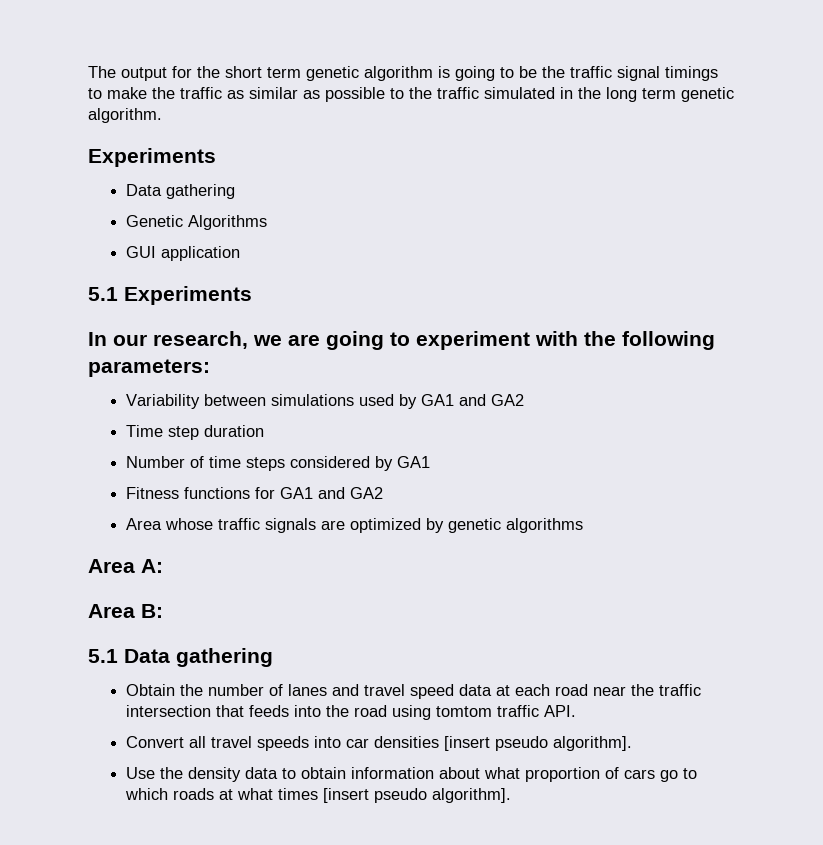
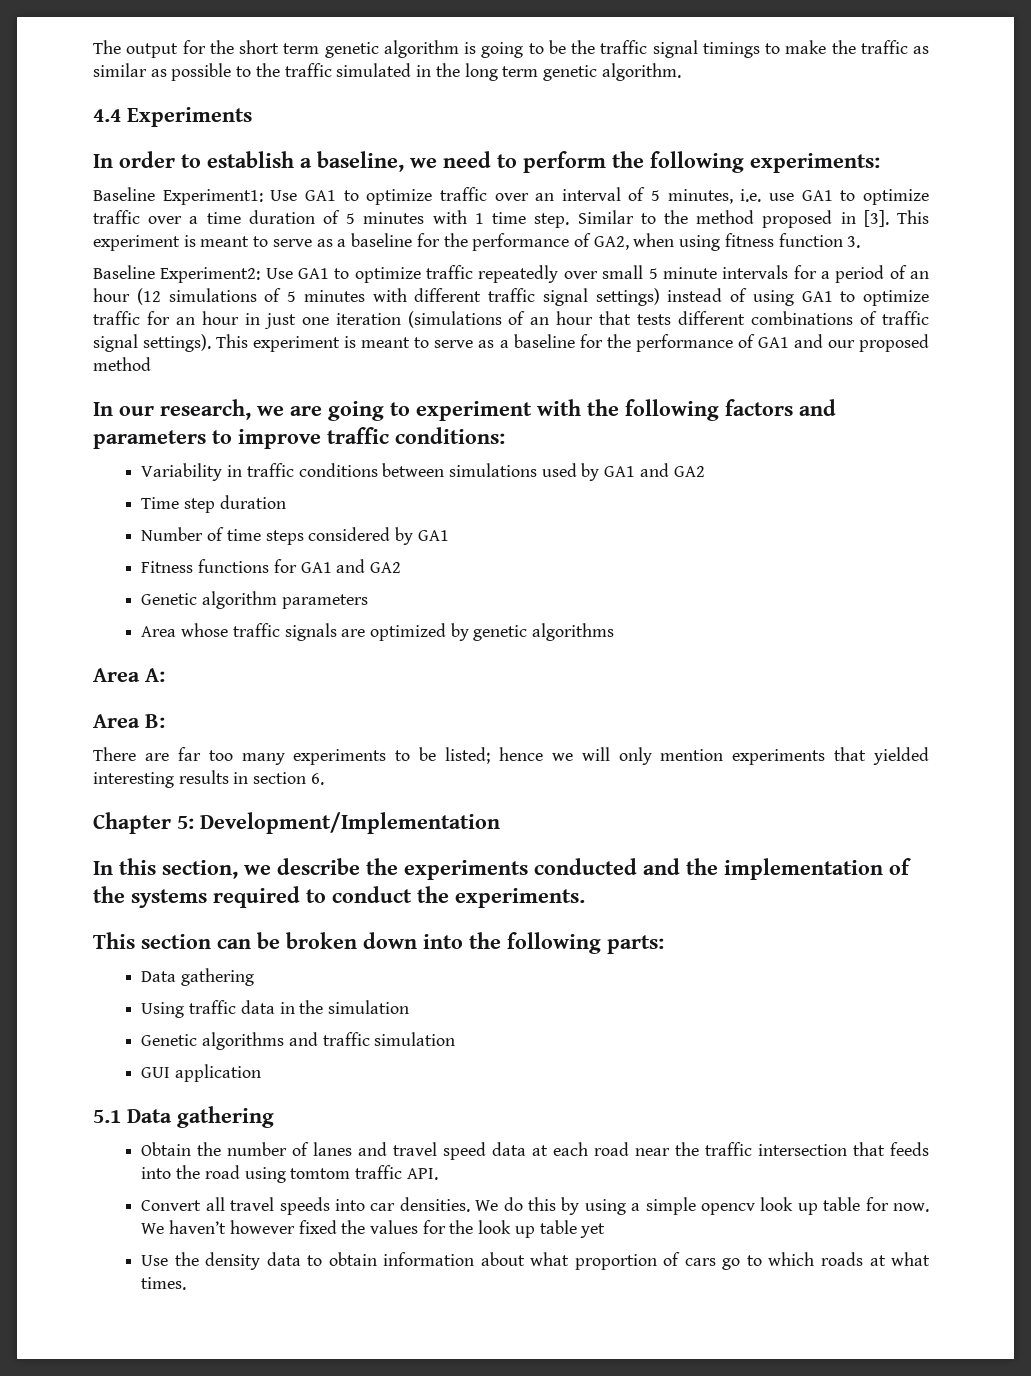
  The output for the short term genetic algorithm is going to be the traffic signal timings to make the traffic as similar as possible to the traffic simulated in the long term genetic algorithm.
- Experiments
- Data gathering
- Genetic Algorithms
- GUI application
- 5.1 Experiments
+ 4.4 Experiments
+ In order to establish a baseline, we need to perform the following experiments:
+ Baseline Experiment1: Use GA1 to optimize traffic over an interval of 5 minutes, i.e. use GA1 to optimize traffic over a time duration of 5 minutes with 1 time step. Similar to the method proposed in [3]. This experiment is meant to serve as a baseline for the performance of GA2, when using fitness function 3.
+ Baseline Experiment2: Use GA1 to optimize traffic repeatedly over small 5 minute intervals for a period of an hour (12 simulations of 5 minutes with different traffic signal settings) instead of using GA1 to optimize traffic for an hour in just one iteration (simulations of an hour that tests different combinations of traffic signal settings). This experiment is meant to serve as a baseline for the performance of GA1 and our proposed method
- In our research, we are going to experiment with the following parameters:
- Variability between simulations used by GA1 and GA2
+ In our research, we are going to experiment with the following factors and parameters to improve traffic conditions:
+ Variability in traffic conditions between simulations used by GA1 and GA2
+ Genetic algorithm parameters
+ There are far too many experiments to be listed; hence we will only mention experiments that yielded interesting results in section 6.
+ Chapter 5: Development/Implementation
+ In this section, we describe the experiments conducted and the implementation of the systems required to conduct the experiments.
+ This section can be broken down into the following parts:
+ Data gathering
+ Using traffic data in the simulation
+ Genetic algorithms and traffic simulation
+ GUI application
- Convert all travel speeds into car densities [insert pseudo algorithm].
+ Convert all travel speeds into car densities. We do this by using a simple opencv look up table for now. We haven’t however fixed the values for the look up table yet
- Use the density data to obtain information about what proportion of cars go to which roads at what times [insert pseudo algorithm].
+ Use the density data to obtain information about what proportion of cars go to which roads at what times.

